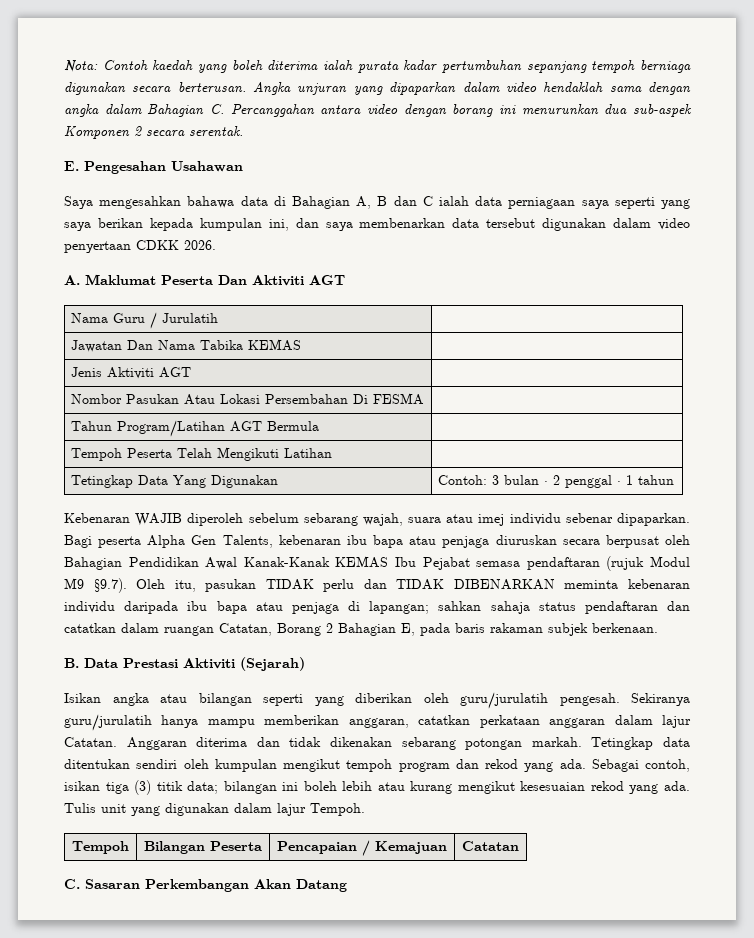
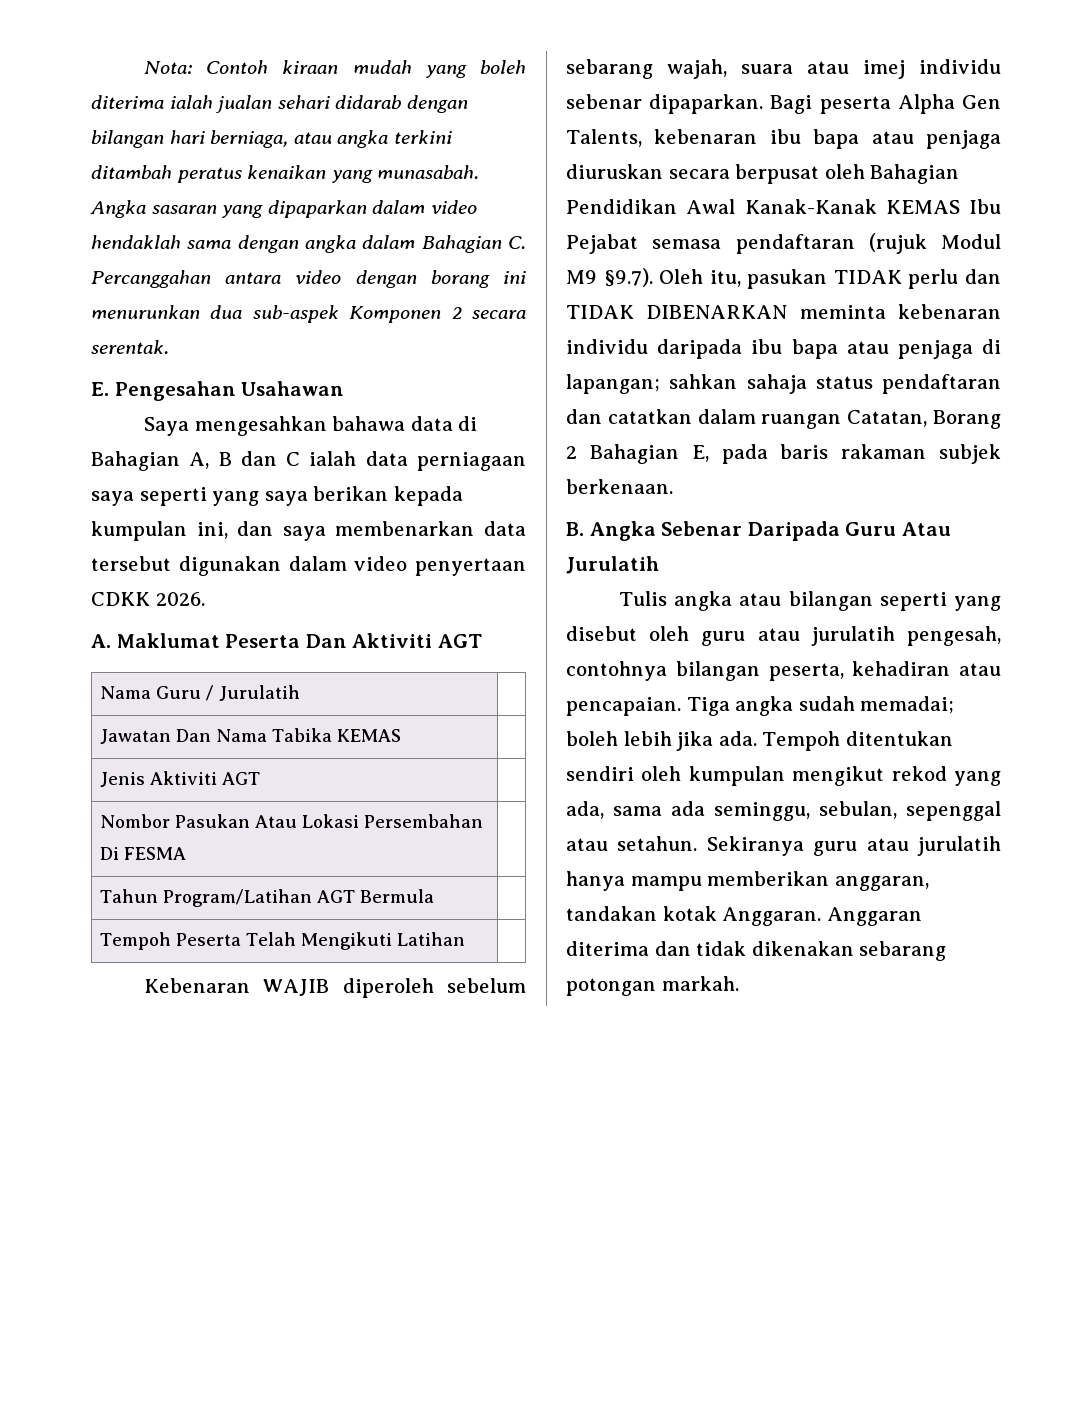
- Nota: Contoh kaedah yang boleh diterima ialah purata kadar pertumbuhan sepanjang tempoh berniaga digunakan secara berterusan. Angka unjuran yang dipaparkan dalam video hendaklah sama dengan angka dalam Bahagian C. Percanggahan antara video dengan borang ini menurunkan dua sub-aspek Komponen 2 secara serentak.
+ Nota: Contoh kiraan mudah yang boleh diterima ialah jualan sehari didarab dengan bilangan hari berniaga, atau angka terkini ditambah peratus kenaikan yang munasabah. Angka sasaran yang dipaparkan dalam video hendaklah sama dengan angka dalam Bahagian C. Percanggahan antara video dengan borang ini menurunkan dua sub-aspek Komponen 2 secara serentak.
- Tetingkap Data Yang Digunakan | Contoh: 3 bulan · 2 penggal · 1 tahun
- B. Data Prestasi Aktiviti (Sejarah)
- Isikan angka atau bilangan seperti yang diberikan oleh guru/jurulatih pengesah. Sekiranya guru/jurulatih hanya mampu memberikan anggaran, catatkan perkataan anggaran dalam lajur Catatan.
+ B. Angka Sebenar Daripada Guru Atau Jurulatih
+ Tulis angka atau bilangan seperti yang disebut oleh guru atau jurulatih pengesah, contohnya bilangan peserta, kehadiran atau pencapaian. Tiga angka sudah memadai; boleh lebih jika ada. Tempoh ditentukan sendiri oleh kumpulan mengikut rekod yang ada, sama ada seminggu, sebulan, sepenggal atau setahun. Sekiranya guru atau jurulatih hanya mampu memberikan anggaran, tandakan kotak Anggaran.
- Tetingkap data ditentukan sendiri oleh kumpulan mengikut tempoh program dan rekod yang ada. Sebagai contoh, isikan tiga (3) titik data; bilangan ini boleh lebih atau kurang mengikut kesesuaian rekod yang ada. Tulis unit yang digunakan dalam lajur Tempoh.
- Tempoh | Bilangan Peserta | Pencapaian / Kemajuan | Catatan
- C. Sasaran Perkembangan Akan Datang

